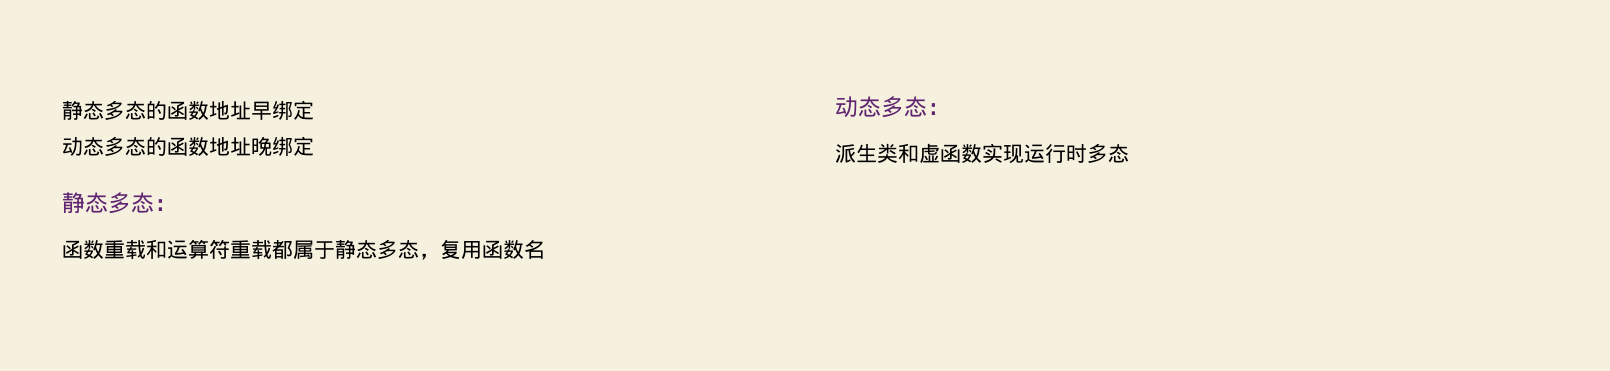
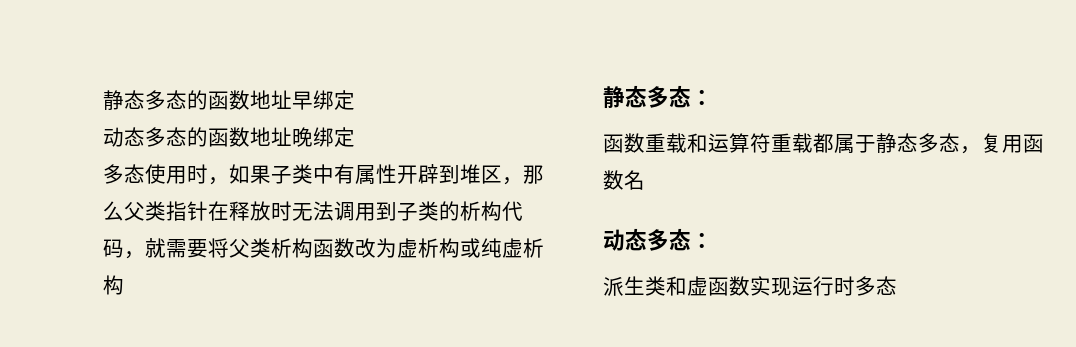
+ 多态使用时，如果子类中有属性开辟到堆区，那么父类指针在释放时无法调用到子类的析构代码，就需要将父类析构函数改为虚析构或纯虚析构

